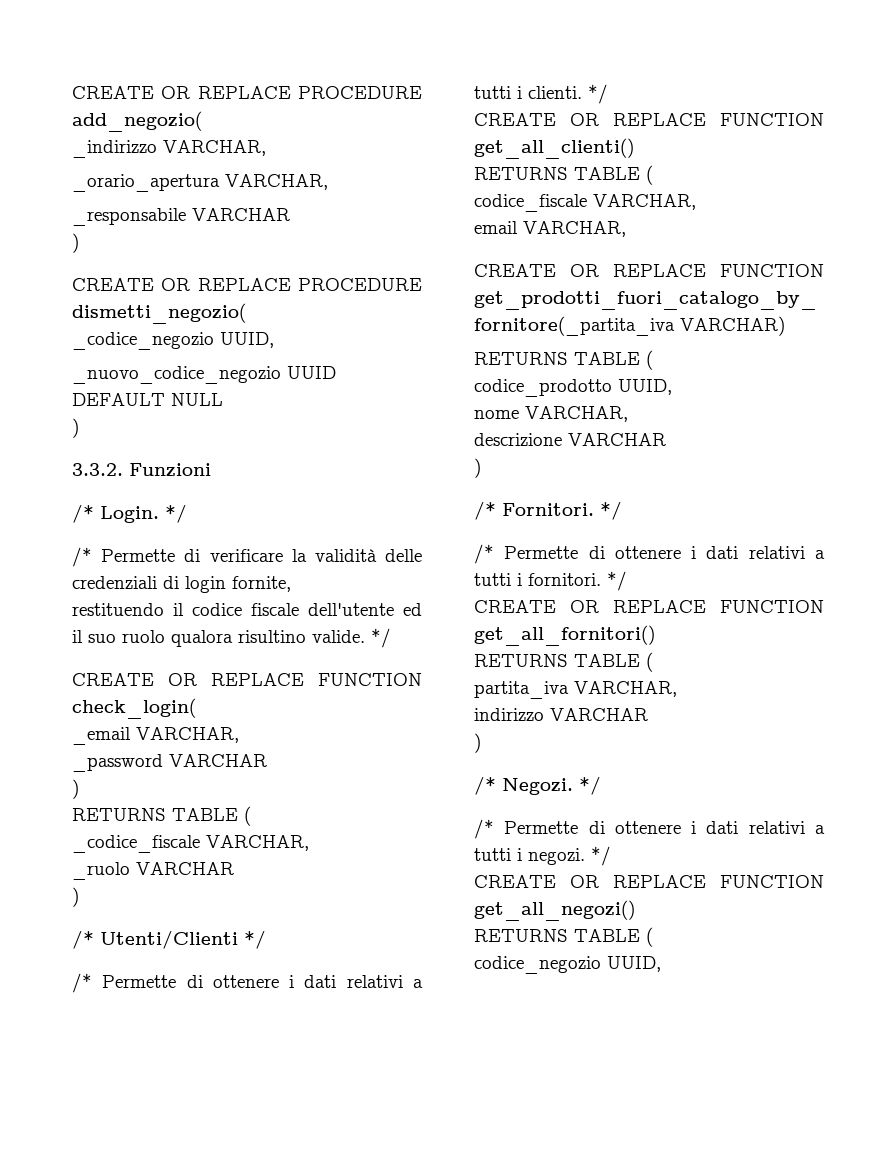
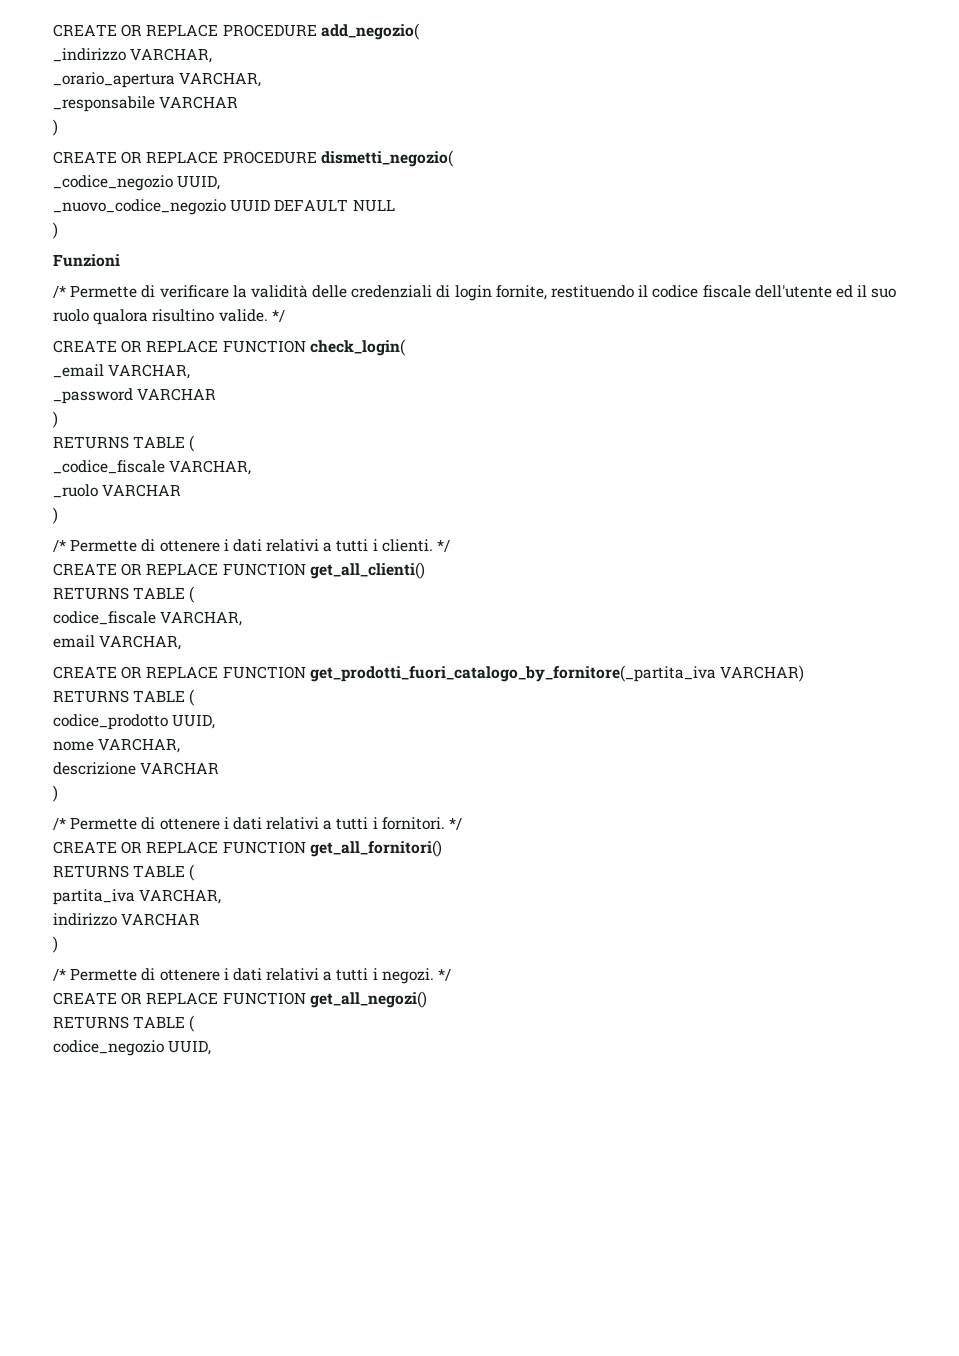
- 3.3.2. Funzioni
+ Funzioni
- /* Login. */
- /* Permette di verificare la validità delle credenziali di login fornite,
- restituendo il codice fiscale dell'utente ed il suo ruolo qualora risultino valide.
+ /* Permette di verificare la validità delle credenziali di login fornite, restituendo il codice fiscale dell'utente ed il suo ruolo qualora risultino valide.
- /* Utenti/Clienti */
- /* Fornitori. */
- /* Negozi. */

